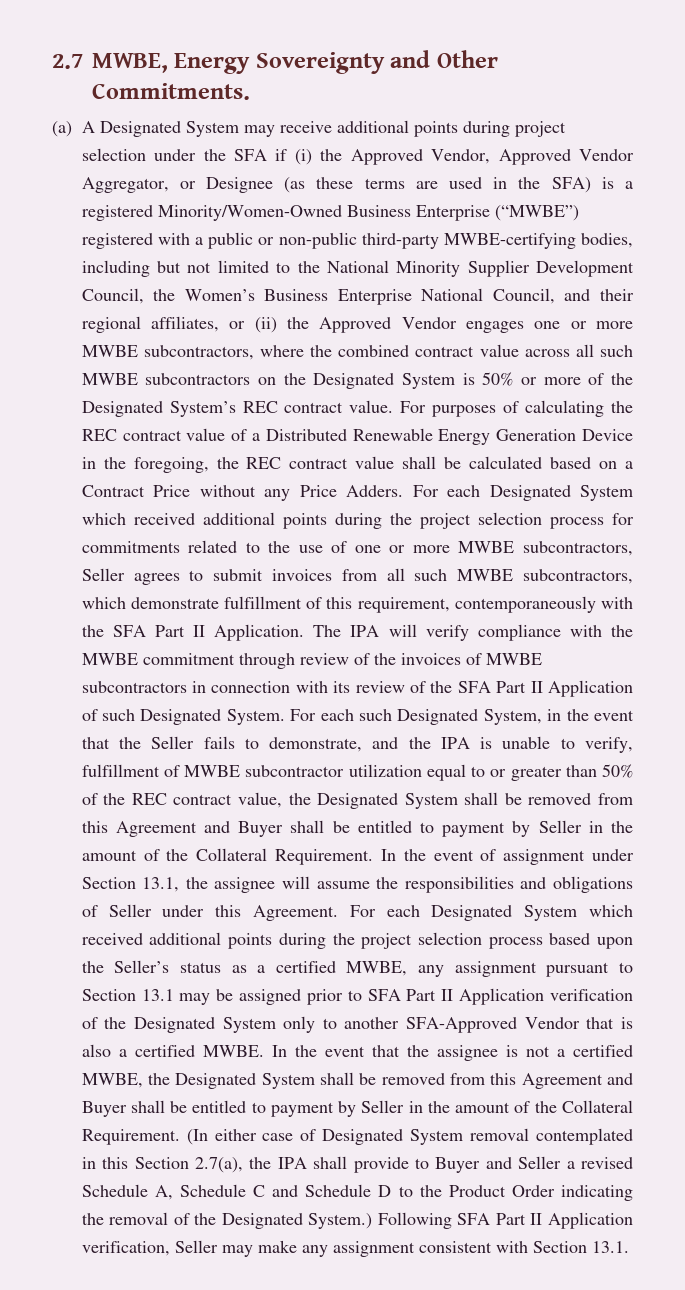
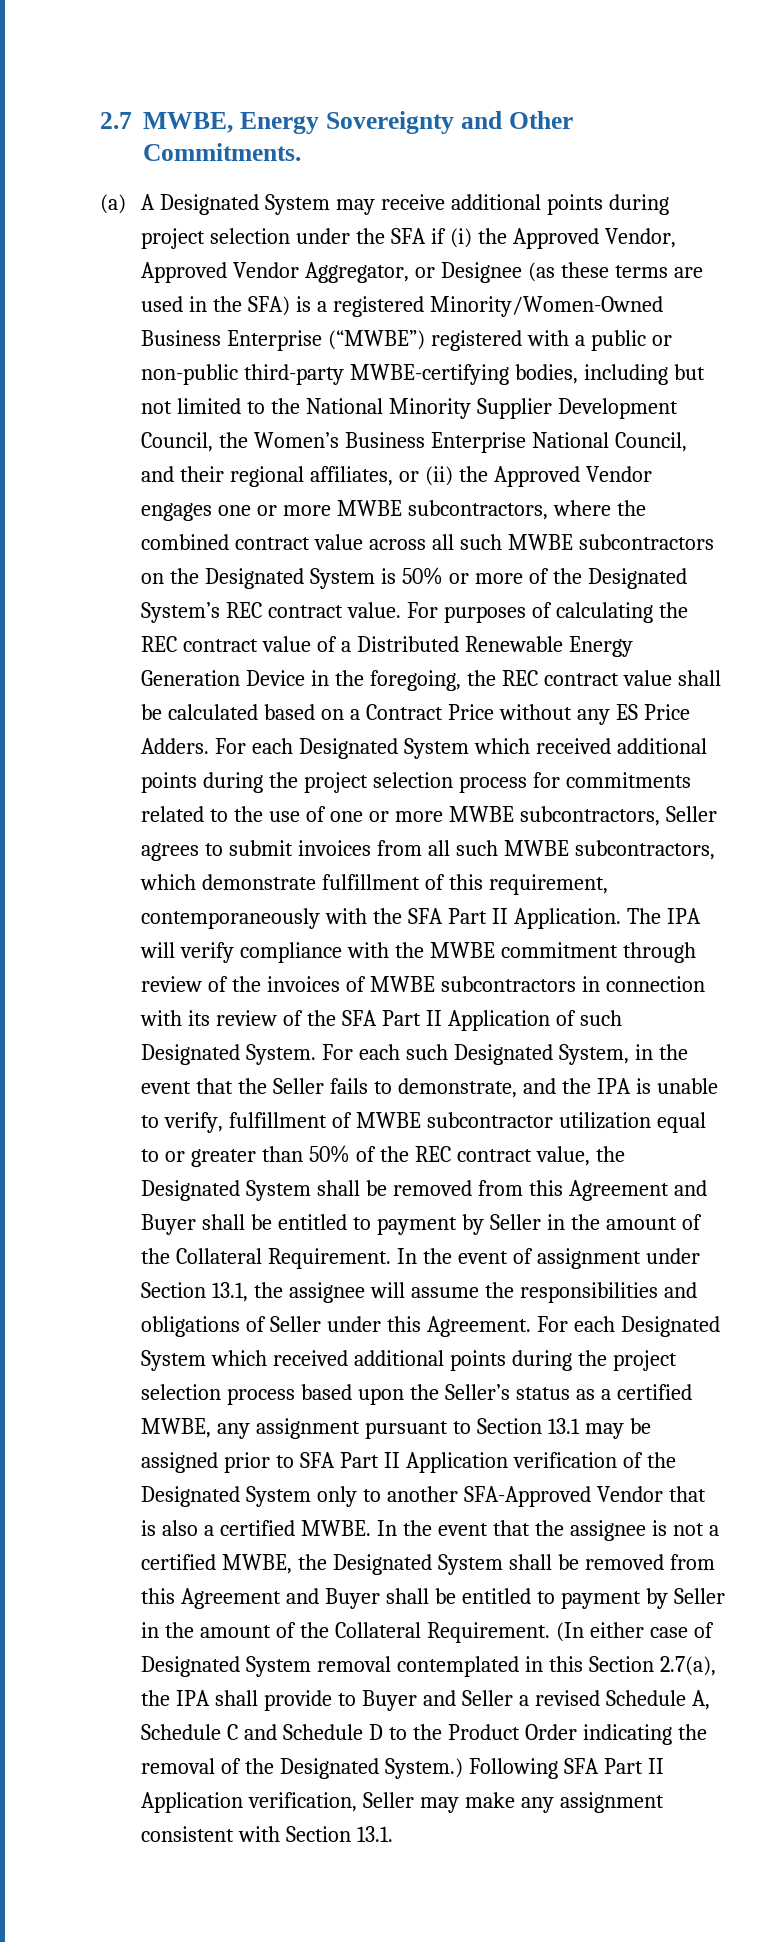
- For purposes of calculating the REC contract value of a Distributed Renewable Energy Generation Device in the foregoing, the REC contract value shall be calculated based on a Contract Price without any Price Adders.
+ For purposes of calculating the REC contract value of a Distributed Renewable Energy Generation Device in the foregoing, the REC contract value shall be calculated based on a Contract Price without any ES Price Adders.

